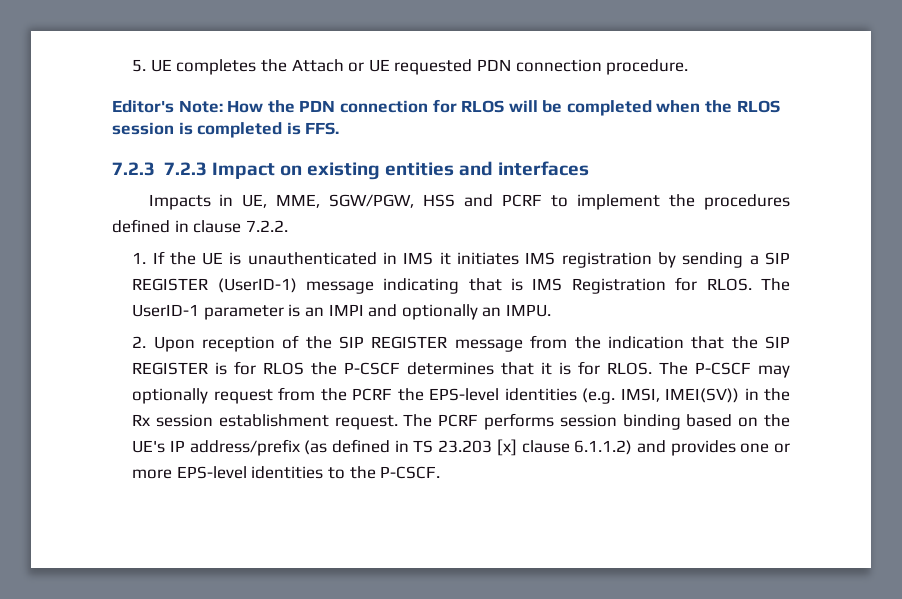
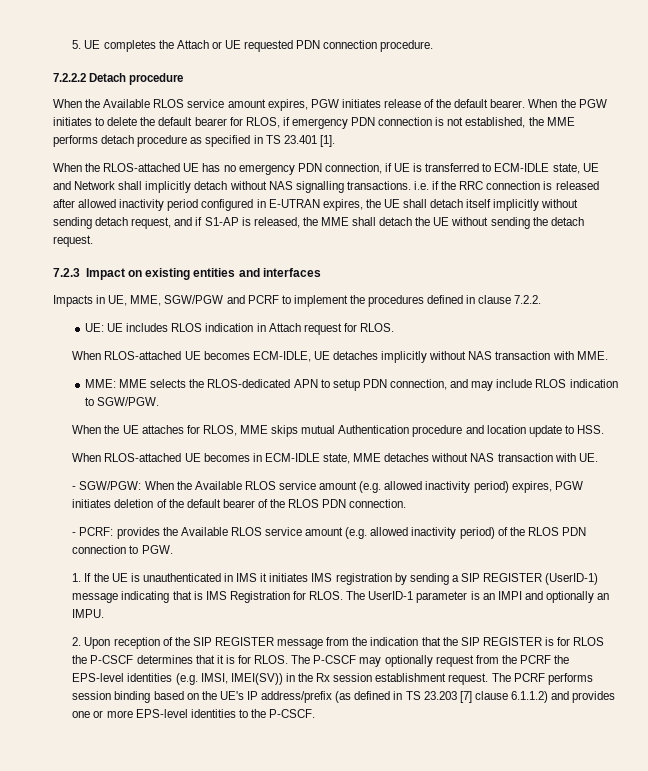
- Editor's Note: How the PDN connection for RLOS will be completed when the RLOS session is completed is FFS.
- 7.2.3 7.2.3 Impact on existing entities and interfaces
+ 7.2.2.2 Detach procedure
+ When the Available RLOS service amount expires, PGW initiates release of the default bearer. When the PGW initiates to delete the default bearer for RLOS, if emergency PDN connection is not established, the MME performs detach procedure as specified in TS 23.401 [1].
+ When the RLOS-attached UE has no emergency PDN connection, if UE is transferred to ECM-IDLE state, UE and Network shall implicitly detach without NAS signalling transactions. i.e. if the RRC connection is released after allowed inactivity period configured in E-UTRAN expires, the UE shall detach itself implicitly without sending detach request, and if S1-AP is released, the MME shall detach the UE without sending the detach request.
+ 7.2.3 Impact on existing entities and interfaces
- Impacts in UE, MME, SGW/PGW, HSS and PCRF to implement the procedures defined in clause 7.2.2.
+ Impacts in UE, MME, SGW/PGW and PCRF to implement the procedures defined in clause 7.2.2.
+ UE: UE includes RLOS indication in Attach request for RLOS.
+ When RLOS-attached UE becomes ECM-IDLE, UE detaches implicitly without NAS transaction with MME.
+ MME: MME selects the RLOS-dedicated APN to setup PDN connection, and may include RLOS indication to SGW/PGW.
+ When the UE attaches for RLOS, MME skips mutual Authentication procedure and location update to HSS.
+ When RLOS-attached UE becomes in ECM-IDLE state, MME detaches without NAS transaction with UE.
+ - SGW/PGW: When the Available RLOS service amount (e.g. allowed inactivity period) expires, PGW initiates deletion of the default bearer of the RLOS PDN connection.
+ - PCRF: provides the Available RLOS service amount (e.g. allowed inactivity period) of the RLOS PDN connection to PGW.
- The PCRF performs session binding based on the UE's IP address/prefix (as defined in TS 23.203 [x] clause 6.1.1.2) and provides one or more EPS-level identities to the P-CSCF.
+ The PCRF performs session binding based on the UE's IP address/prefix (as defined in TS 23.203 [7] clause 6.1.1.2) and provides one or more EPS-level identities to the P-CSCF.

